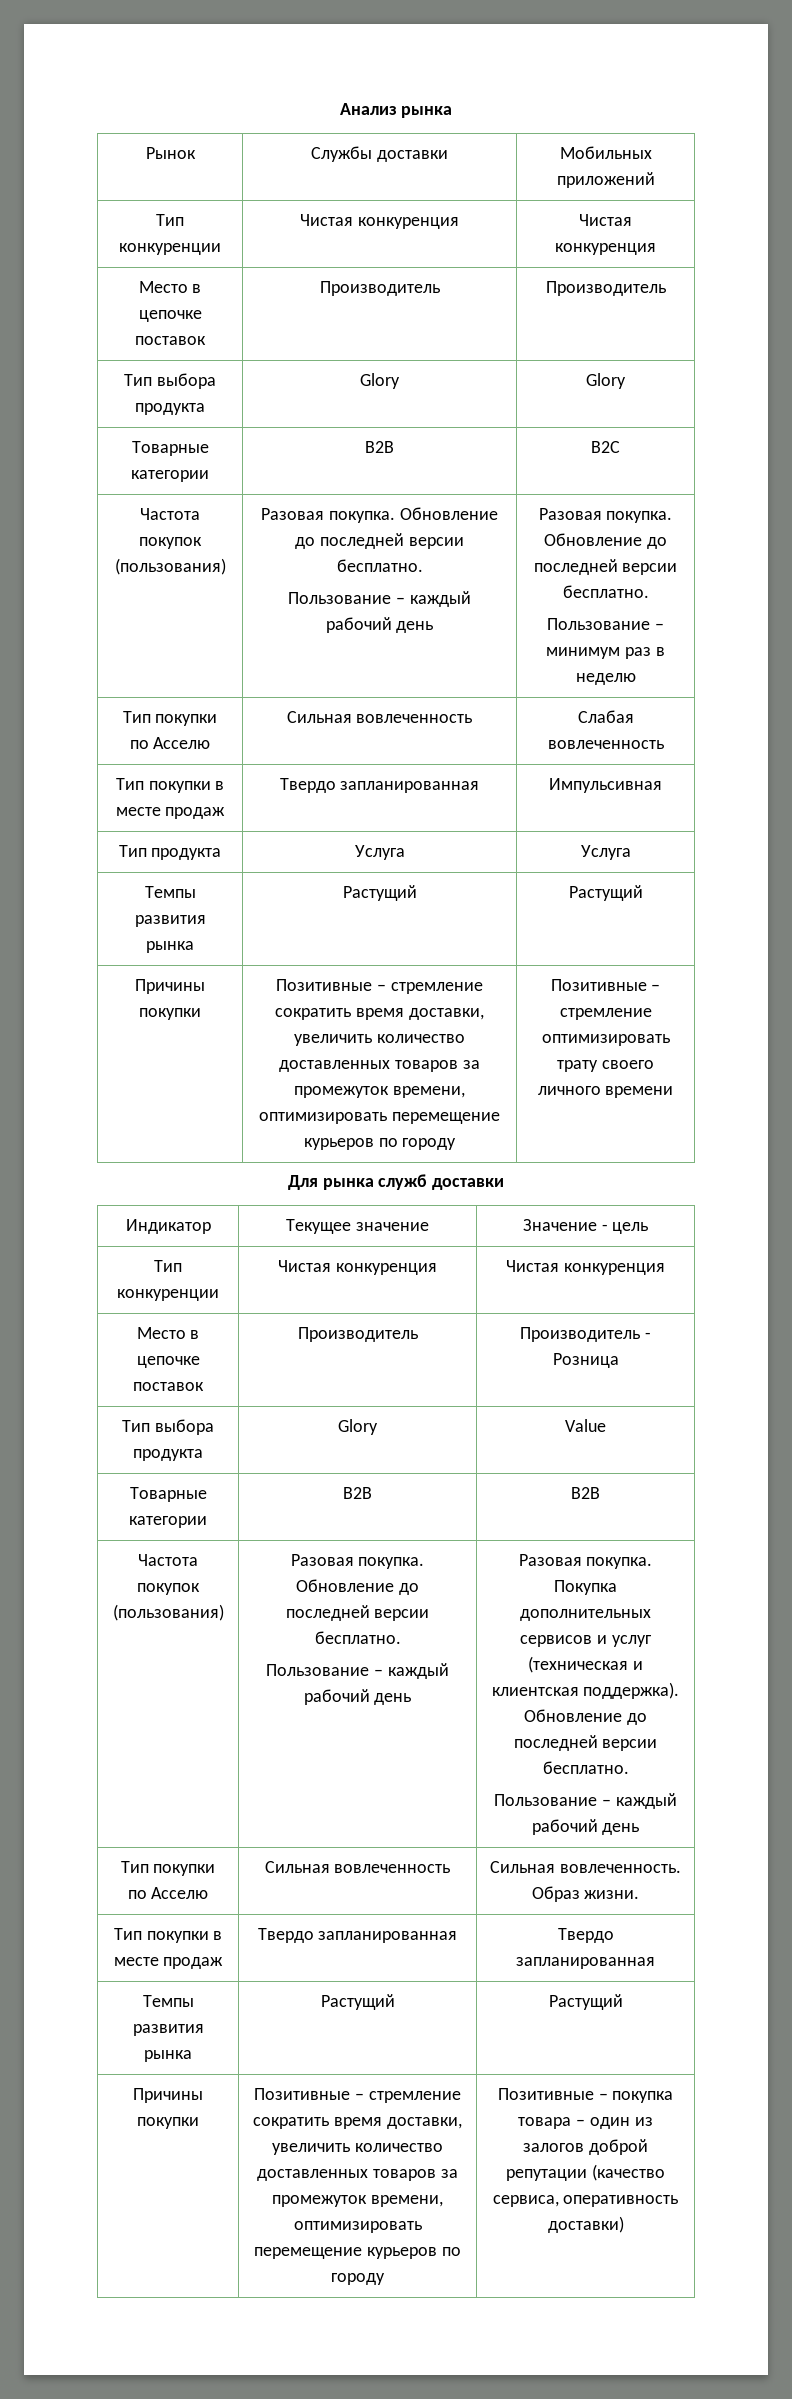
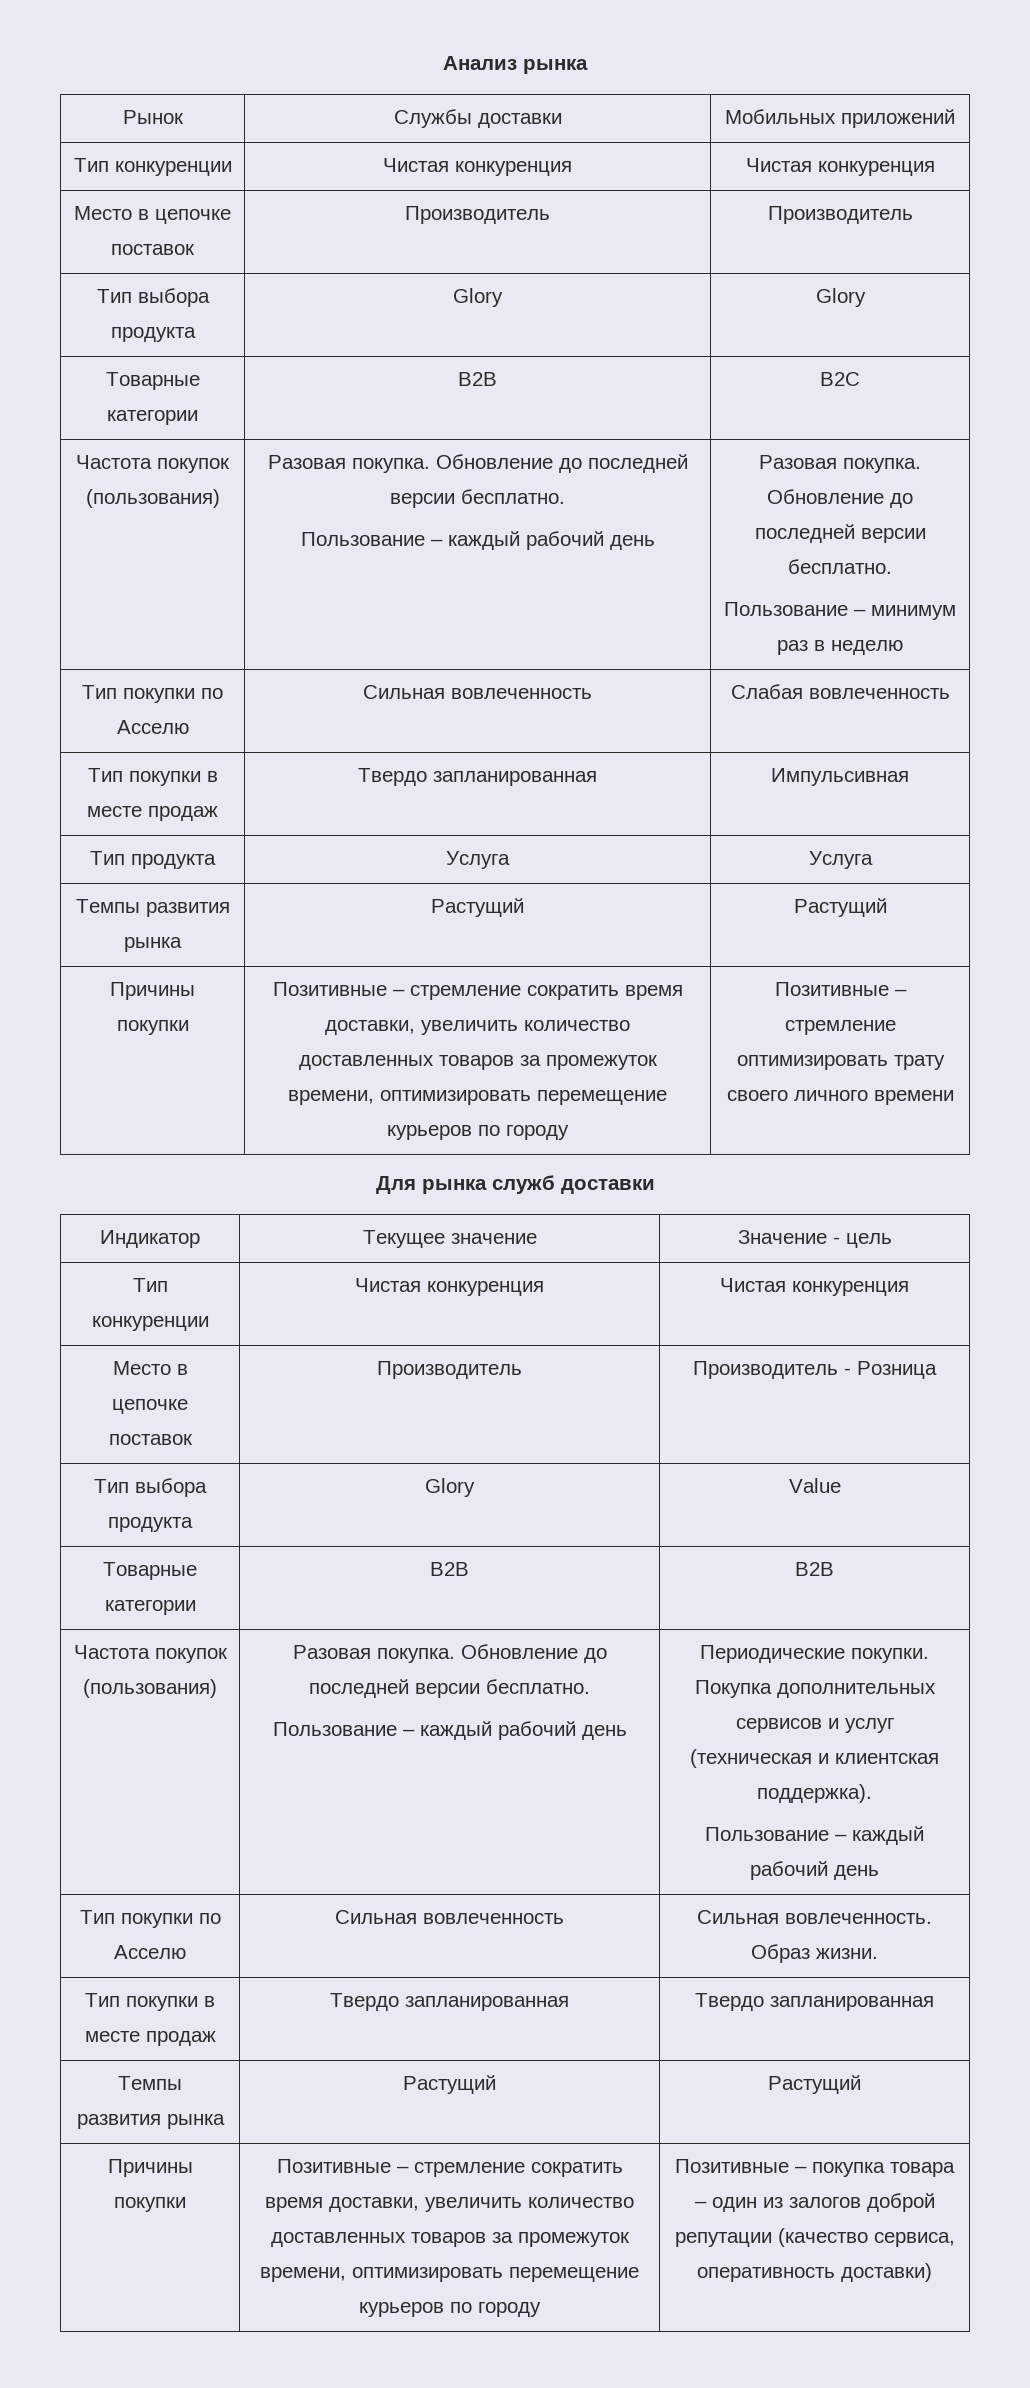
  Товарные категории | B2B | B2B
  Частота покупок (пользования) | Разовая покупка. Обновление до последней версии бесплатно.
- Пользование – каждый рабочий день | Разовая покупка. Покупка дополнительных сервисов и услуг (техническая и клиентская поддержка). Обновление до последней версии бесплатно.
+ Пользование – каждый рабочий день | Периодические покупки. Покупка дополнительных сервисов и услуг (техническая и клиентская поддержка).

